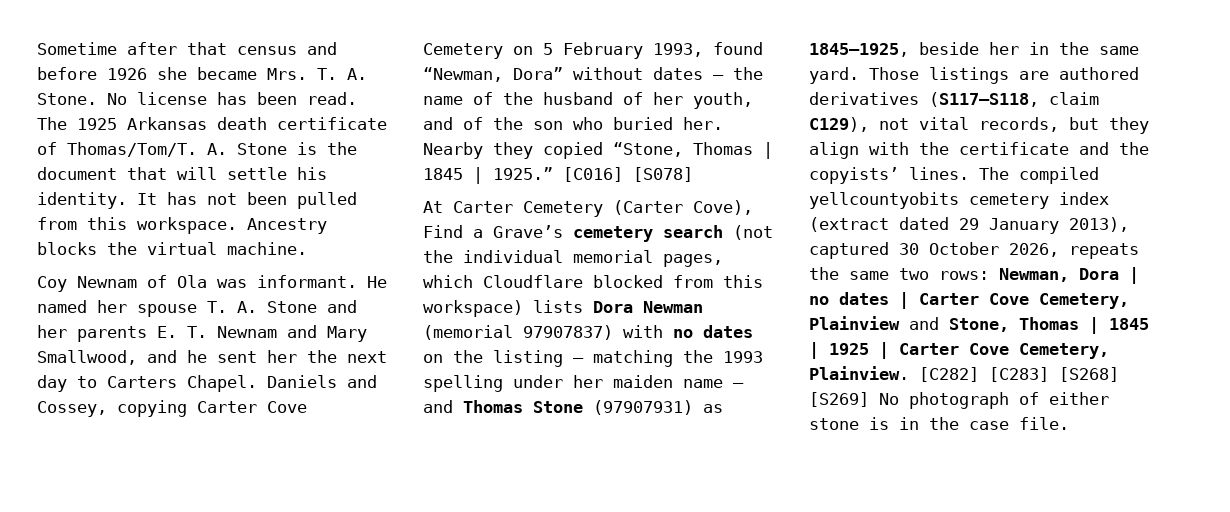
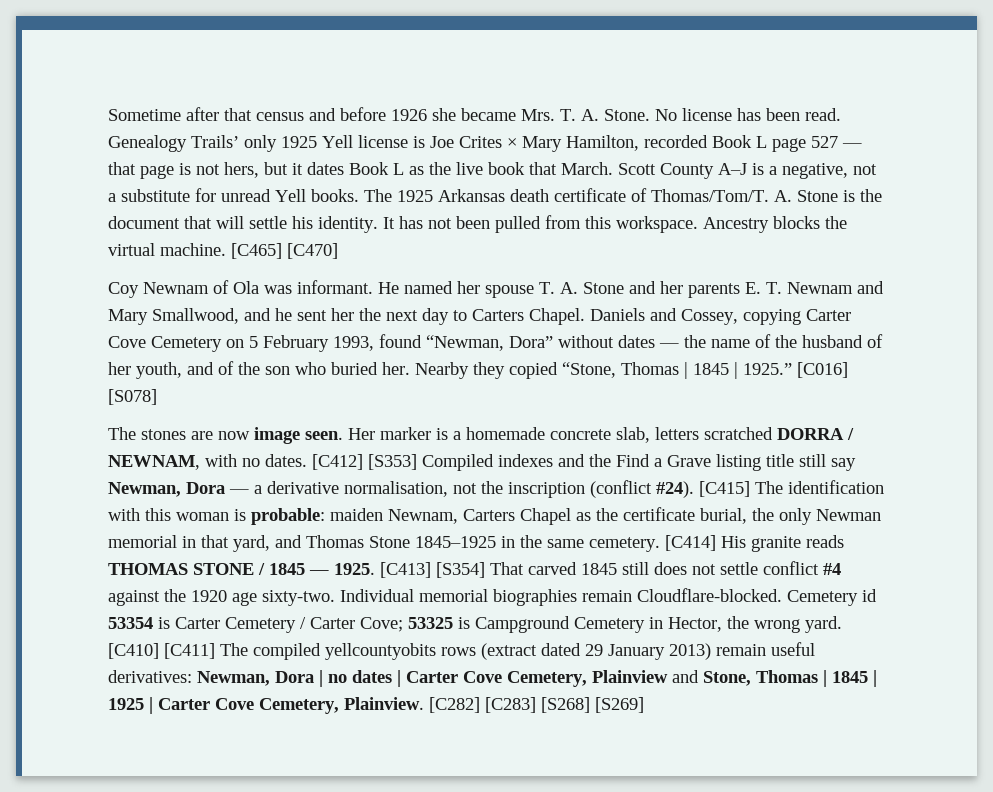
+ Genealogy Trails’ only 1925 Yell license is Joe Crites × Mary Hamilton, recorded Book L page 527 — that page is not hers, but it dates Book L as the live book that March. Scott County A–J is a negative, not a substitute for unread Yell books.
+ [C465] [C470]
- At Carter Cemetery (Carter Cove), Find a Grave’s cemetery search (not the individual memorial pages, which Cloudflare blocked from this workspace) lists Dora Newman (memorial 97907837) with no dates on the listing — matching the 1993 spelling under her maiden name — and Thomas Stone (97907931) as 1845–1925, beside her in the same yard. Those listings are authored derivatives (S117–S118, claim C129), not vital records, but they align with the certificate and the copyists’ lines. The compiled yellcountyobits cemetery index (extract dated 29 January 2013), captured 30 October 2026, repeats the same two rows: Newman, Dora | no dates | Carter Cove Cemetery, Plainview and Stone, Thomas | 1845 | 1925 | Carter Cove Cemetery, Plainview.
+ The stones are now image seen. Her marker is a homemade concrete slab, letters scratched DORRA / NEWNAM, with no dates. [C412] [S353] Compiled indexes and the Find a Grave listing title still say Newman, Dora — a derivative normalisation, not the inscription (conflict #24). [C415] The identification with this woman is probable: maiden Newnam, Carters Chapel as the certificate burial, the only Newman memorial in that yard, and Thomas Stone 1845–1925 in the same cemetery. [C414] His granite reads THOMAS STONE / 1845 — 1925. [C413] [S354] That carved 1845 still does not settle conflict #4 against the 1920 age sixty-two. Individual memorial biographies remain Cloudflare-blocked. Cemetery id 53354 is Carter Cemetery / Carter Cove; 53325 is Campground Cemetery in Hector, the wrong yard. [C410] [C411] The compiled yellcountyobits rows (extract dated 29 January 2013) remain useful derivatives: Newman, Dora | no dates | Carter Cove Cemetery, Plainview and Stone, Thomas | 1845 | 1925 | Carter Cove Cemetery, Plainview.
- [C282] [C283] [S268] [S269] No photograph of either stone is in the case file.
+ [C282] [C283] [S268] [S269]

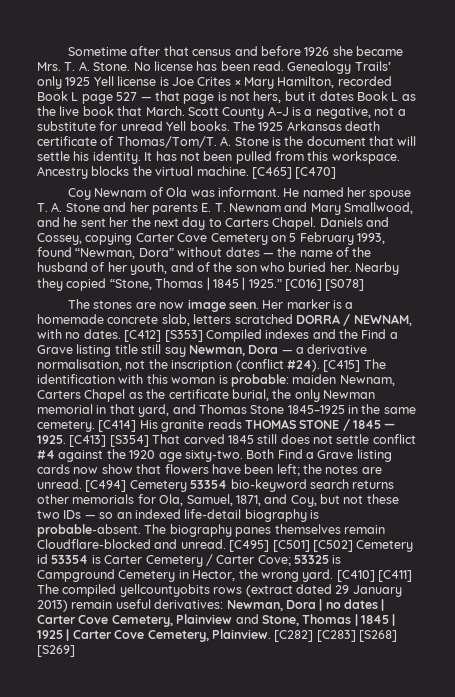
- Individual memorial biographies remain Cloudflare-blocked. Cemetery id 53354 is Carter Cemetery / Carter Cove; 53325 is Campground Cemetery in Hector, the wrong yard.
+ Both Find a Grave listing cards now show that flowers have been left; the notes are unread. [C494] Cemetery 53354 bio-keyword search returns other memorials for Ola, Samuel, 1871, and Coy, but not these two IDs — so an indexed life-detail biography is probable-absent. The biography panes themselves remain Cloudflare-blocked and unread. [C495] [C501] [C502] Cemetery id 53354 is Carter Cemetery / Carter Cove; 53325 is Campground Cemetery in Hector, the wrong yard.

